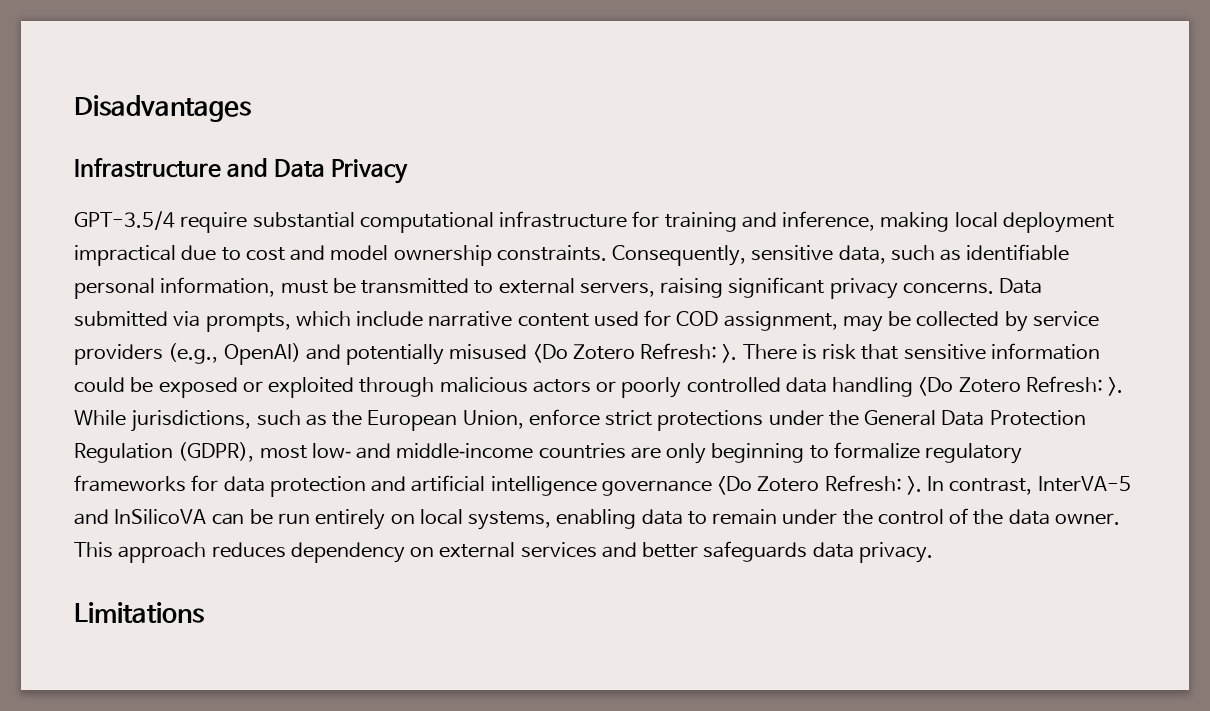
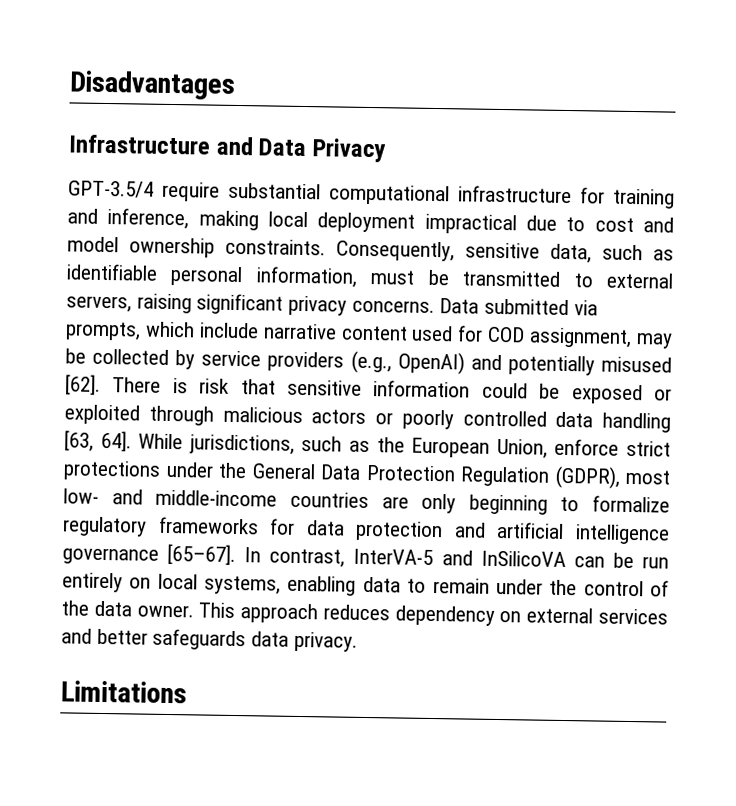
- Data submitted via prompts, which include narrative content used for COD assignment, may be collected by service providers (e.g., OpenAI) and potentially misused <Do Zotero Refresh: >.
+ Data submitted via prompts, which include narrative content used for COD assignment, may be collected by service providers (e.g., OpenAI) and potentially misused [62].
- There is risk that sensitive information could be exposed or exploited through malicious actors or poorly controlled data handling <Do Zotero Refresh: >.
+ There is risk that sensitive information could be exposed or exploited through malicious actors or poorly controlled data handling [63, 64].
- While jurisdictions, such as the European Union, enforce strict protections under the General Data Protection Regulation (GDPR), most low‑ and middle‑income countries are only beginning to formalize regulatory frameworks for data protection and artificial intelligence governance <Do Zotero Refresh: >.
+ While jurisdictions, such as the European Union, enforce strict protections under the General Data Protection Regulation (GDPR), most low‑ and middle‑income countries are only beginning to formalize regulatory frameworks for data protection and artificial intelligence governance [65–67].

